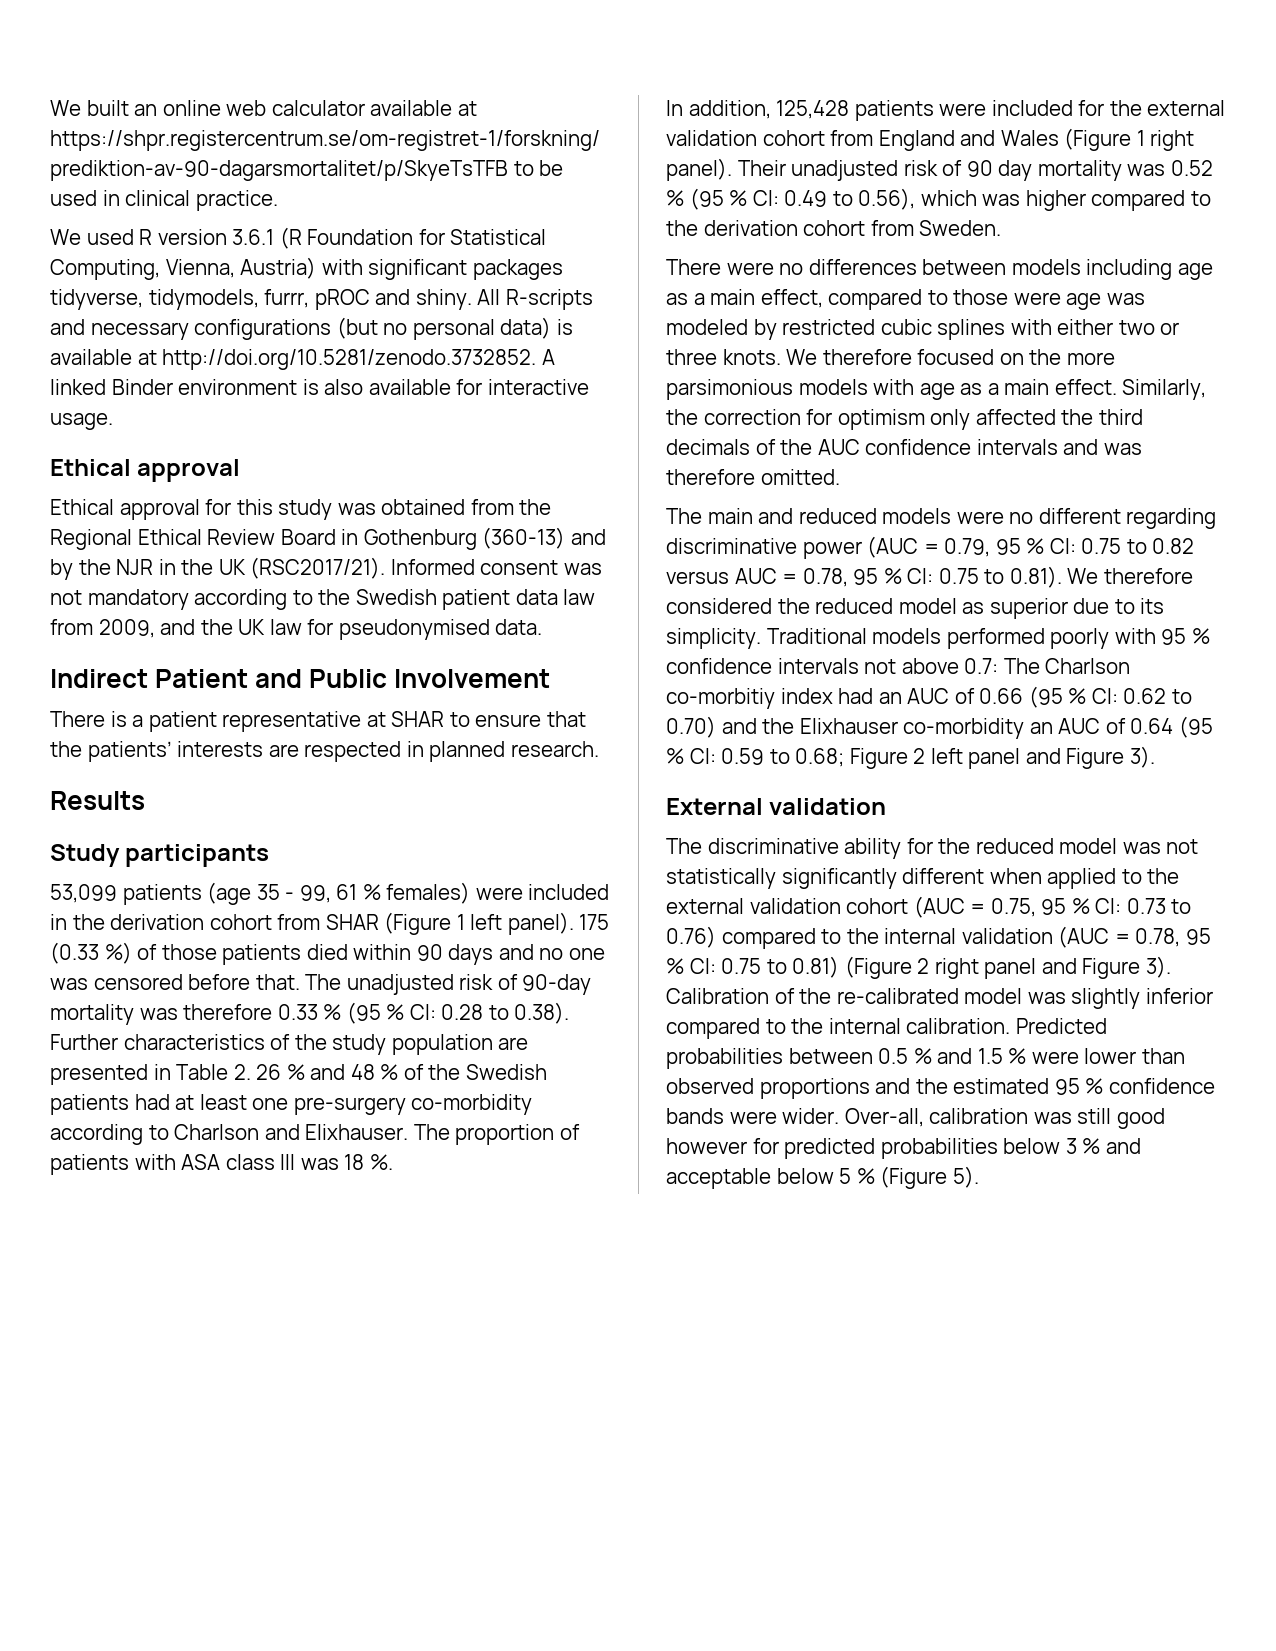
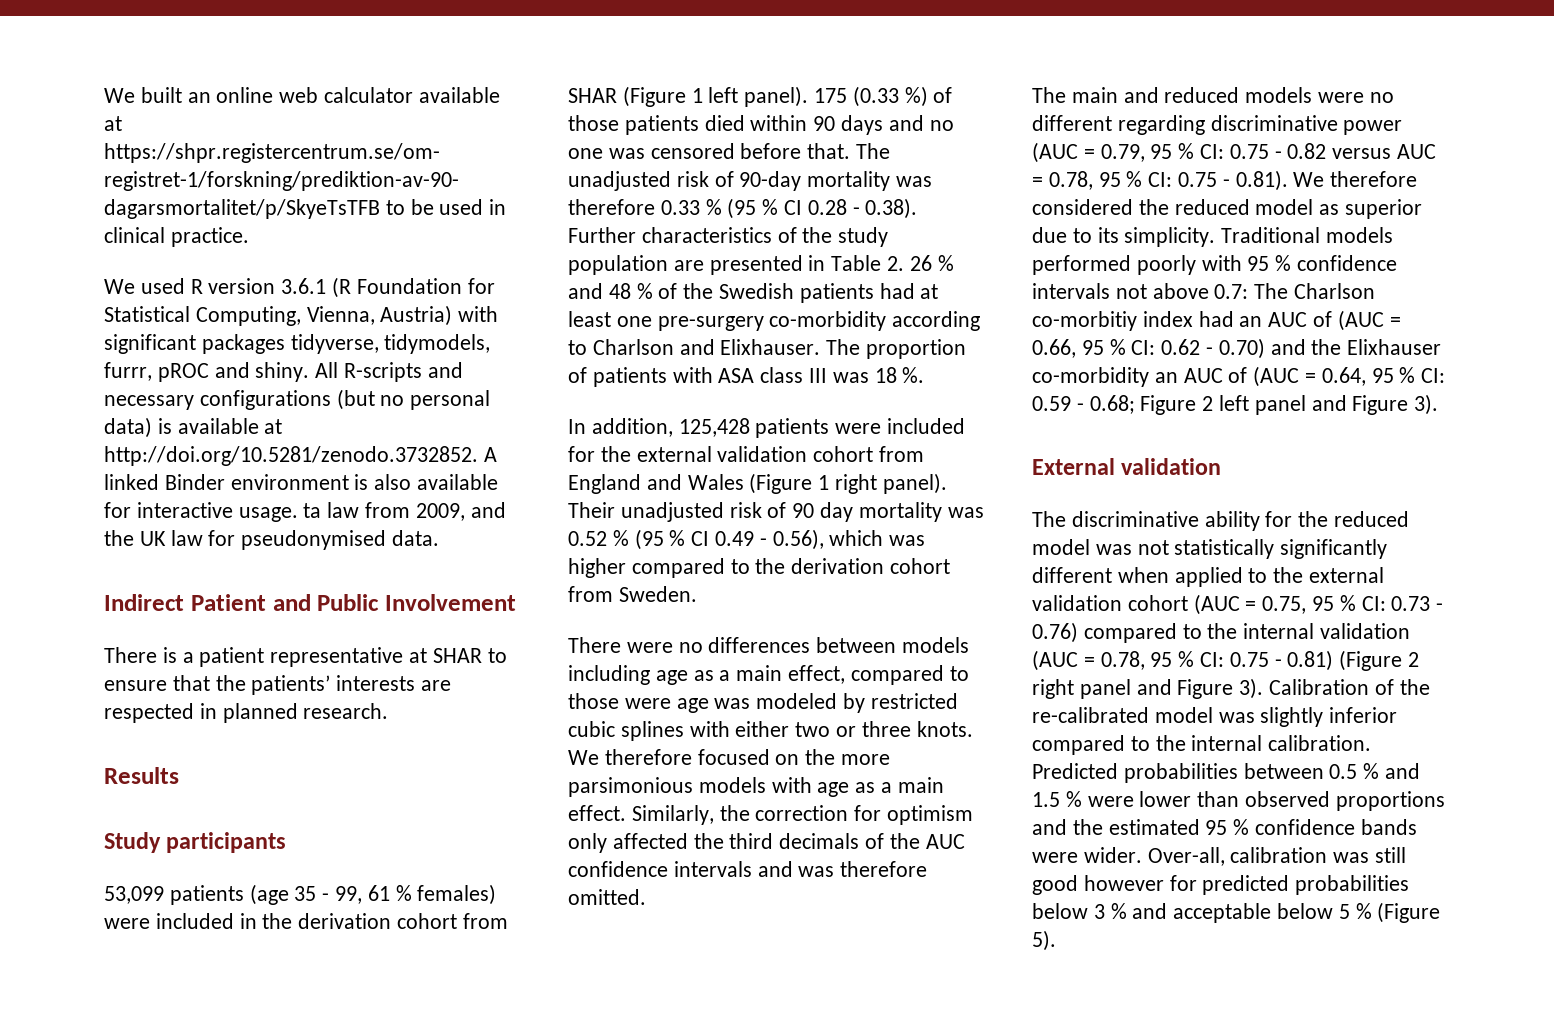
- All R-scripts and necessary configurations (but no personal data) is available at http://doi.org/10.5281/zenodo.3732852. A linked Binder environment is also available for interactive usage.
- Ethical approval
- Ethical approval for this study was obtained from the Regional Ethical Review Board in Gothenburg (360-13) and by the NJR in the UK (RSC2017/21). Informed consent was not mandatory according to the Swedish patient data law from 2009, and the UK law for pseudonymised data.
+ All R-scripts and necessary configurations (but no personal data) is available at http://doi.org/10.5281/zenodo.3732852. A linked Binder environment is also available for interactive usage. ta law from 2009, and the UK law for pseudonymised data.
- The unadjusted risk of 90-day mortality was therefore 0.33 % (95 % CI: 0.28 to 0.38). Further characteristics of the study population are presented in Table 2. 26 % and 48 % of the Swedish patients had at least one pre-surgery co-morbidity according to Charlson and Elixhauser.
+ The unadjusted risk of 90-day mortality was therefore 0.33 % (95 % CI 0.28 - 0.38). Further characteristics of the study population are presented in Table 2. 26 % and 48 % of the Swedish patients had at least one pre-surgery co-morbidity according to Charlson and Elixhauser.
- Their unadjusted risk of 90 day mortality was 0.52 % (95 % CI: 0.49 to 0.56), which was higher compared to the derivation cohort from Sweden.
+ Their unadjusted risk of 90 day mortality was 0.52 % (95 % CI 0.49 - 0.56), which was higher compared to the derivation cohort from Sweden.
- The main and reduced models were no different regarding discriminative power (AUC = 0.79, 95 % CI: 0.75 to 0.82 versus AUC = 0.78, 95 % CI: 0.75 to 0.81). We therefore considered the reduced model as superior due to its simplicity.
+ The main and reduced models were no different regarding discriminative power (AUC = 0.79, 95 % CI: 0.75 - 0.82 versus AUC = 0.78, 95 % CI: 0.75 - 0.81). We therefore considered the reduced model as superior due to its simplicity.
- Traditional models performed poorly with 95 % confidence intervals not above 0.7: The Charlson co-morbitiy index had an AUC of 0.66 (95 % CI: 0.62 to 0.70) and the Elixhauser co-morbidity an AUC of 0.64 (95 % CI: 0.59 to 0.68; Figure 2 left panel and Figure 3).
+ Traditional models performed poorly with 95 % confidence intervals not above 0.7: The Charlson co-morbitiy index had an AUC of (AUC = 0.66, 95 % CI: 0.62 - 0.70) and the Elixhauser co-morbidity an AUC of (AUC = 0.64, 95 % CI: 0.59 - 0.68; Figure 2 left panel and Figure 3).
- The discriminative ability for the reduced model was not statistically significantly different when applied to the external validation cohort (AUC = 0.75, 95 % CI: 0.73 to 0.76) compared to the internal validation (AUC = 0.78, 95 % CI: 0.75 to 0.81) (Figure 2 right panel and Figure 3).
+ The discriminative ability for the reduced model was not statistically significantly different when applied to the external validation cohort (AUC = 0.75, 95 % CI: 0.73 - 0.76) compared to the internal validation (AUC = 0.78, 95 % CI: 0.75 - 0.81) (Figure 2 right panel and Figure 3).

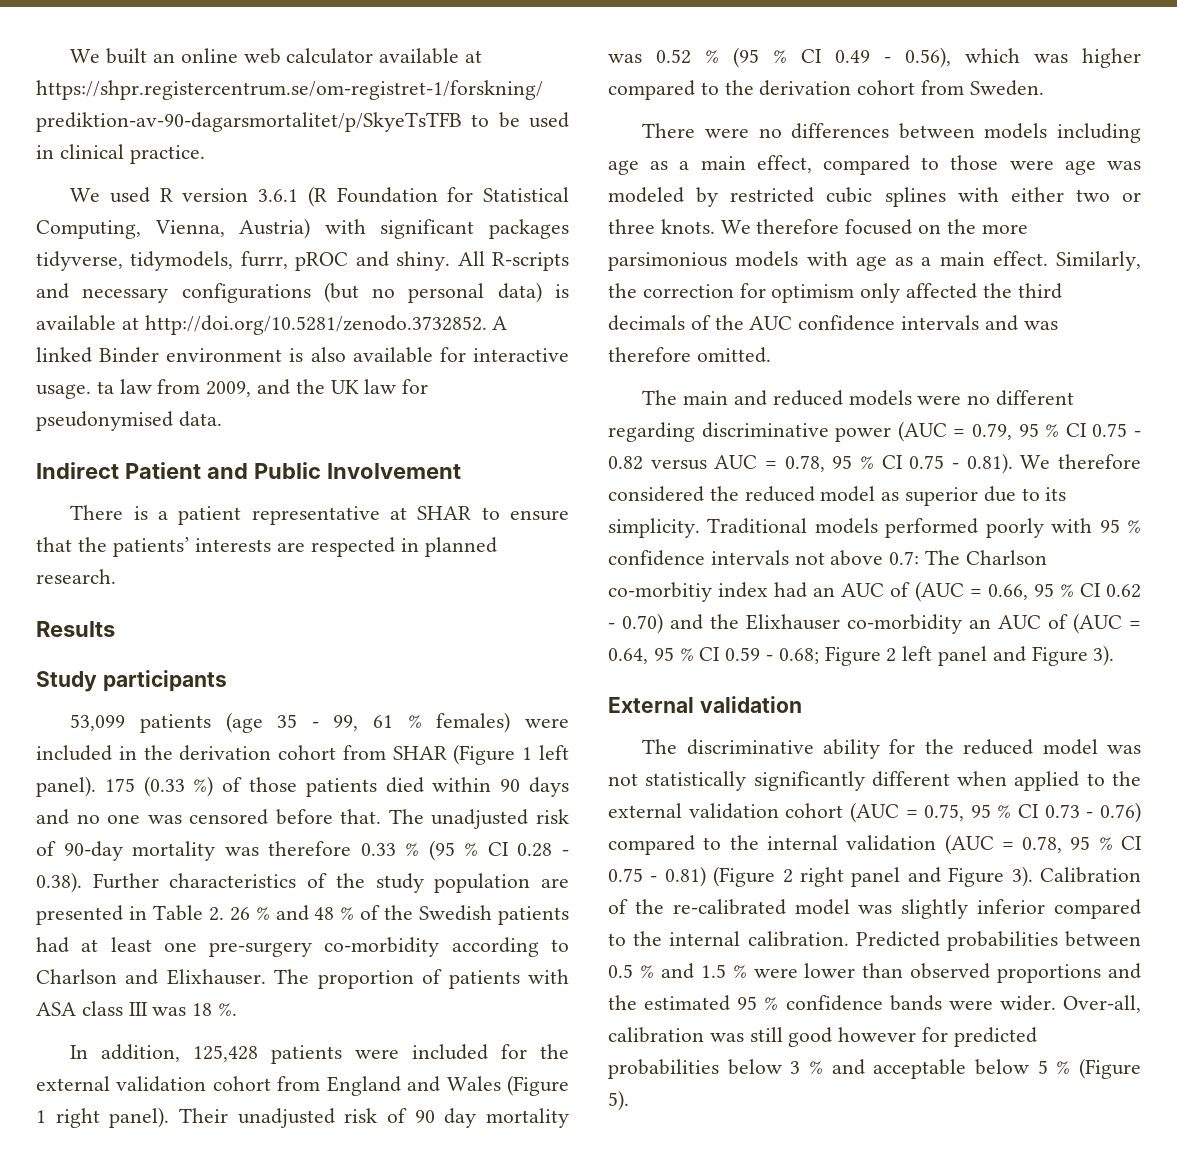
- The main and reduced models were no different regarding discriminative power (AUC = 0.79, 95 % CI: 0.75 - 0.82 versus AUC = 0.78, 95 % CI: 0.75 - 0.81). We therefore considered the reduced model as superior due to its simplicity.
+ The main and reduced models were no different regarding discriminative power (AUC = 0.79, 95 % CI 0.75 - 0.82 versus AUC = 0.78, 95 % CI 0.75 - 0.81). We therefore considered the reduced model as superior due to its simplicity.
- Traditional models performed poorly with 95 % confidence intervals not above 0.7: The Charlson co-morbitiy index had an AUC of (AUC = 0.66, 95 % CI: 0.62 - 0.70) and the Elixhauser co-morbidity an AUC of (AUC = 0.64, 95 % CI: 0.59 - 0.68; Figure 2 left panel and Figure 3).
+ Traditional models performed poorly with 95 % confidence intervals not above 0.7: The Charlson co-morbitiy index had an AUC of (AUC = 0.66, 95 % CI 0.62 - 0.70) and the Elixhauser co-morbidity an AUC of (AUC = 0.64, 95 % CI 0.59 - 0.68; Figure 2 left panel and Figure 3).
- The discriminative ability for the reduced model was not statistically significantly different when applied to the external validation cohort (AUC = 0.75, 95 % CI: 0.73 - 0.76) compared to the internal validation (AUC = 0.78, 95 % CI: 0.75 - 0.81) (Figure 2 right panel and Figure 3).
+ The discriminative ability for the reduced model was not statistically significantly different when applied to the external validation cohort (AUC = 0.75, 95 % CI 0.73 - 0.76) compared to the internal validation (AUC = 0.78, 95 % CI 0.75 - 0.81) (Figure 2 right panel and Figure 3).

